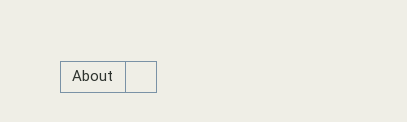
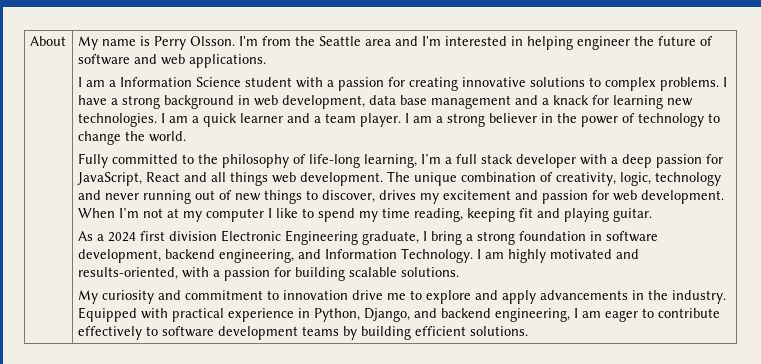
+ My name is Perry Olsson. I'm from the Seattle area and I'm interested in helping engineer the future of software and web applications.
+ I am a Information Science student with a passion for creating innovative solutions to complex problems. I have a strong background in web development, data base management and a knack for learning new technologies. I am a quick learner and a team player. I am a strong believer in the power of technology to change the world.
+ Fully committed to the philosophy of life-long learning, I’m a full stack developer with a deep passion for JavaScript, React and all things web development. The unique combination of creativity, logic, technology and never running out of new things to discover, drives my excitement and passion for web development. When I’m not at my computer I like to spend my time reading, keeping fit and playing guitar.
+ As a 2024 first division Electronic Engineering graduate, I bring a strong foundation in software development, backend engineering, and Information Technology. I am highly motivated and results-oriented, with a passion for building scalable solutions.
+ My curiosity and commitment to innovation drive me to explore and apply advancements in the industry. Equipped with practical experience in Python, Django, and backend engineering, I am eager to contribute effectively to software development teams by building efficient solutions.

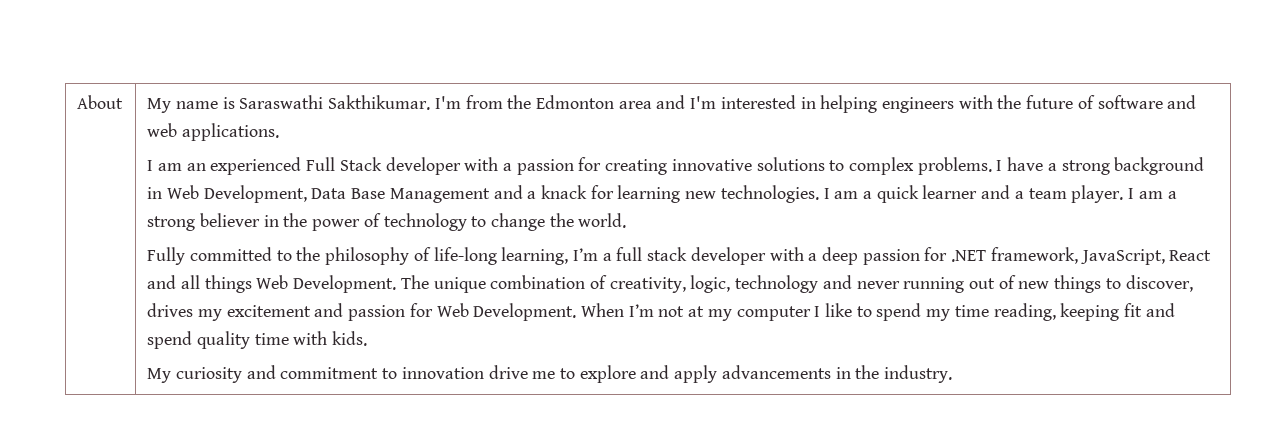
- My name is Perry Olsson.
+ My name is Saraswathi Sakthikumar.
- I'm from the Seattle area and I'm interested in helping engineer the future of software and web applications.
+ I'm from the Edmonton area and I'm interested in helping engineers with the future of software and web applications.
- I am a Information Science student with a passion for creating innovative solutions to complex problems.
+ I am an experienced Full Stack developer with a passion for creating innovative solutions to complex problems.
- I have a strong background in web development, data base management and a knack for learning new technologies.
+ I have a strong background in Web Development, Data Base Management and a knack for learning new technologies.
- Fully committed to the philosophy of life-long learning, I’m a full stack developer with a deep passion for JavaScript, React and all things web development.
+ Fully committed to the philosophy of life-long learning, I’m a full stack developer with a deep passion for .NET framework, JavaScript, React and all things Web Development.
- The unique combination of creativity, logic, technology and never running out of new things to discover, drives my excitement and passion for web development.
+ The unique combination of creativity, logic, technology and never running out of new things to discover, drives my excitement and passion for Web Development.
- When I’m not at my computer I like to spend my time reading, keeping fit and playing guitar.
- As a 2024 first division Electronic Engineering graduate, I bring a strong foundation in software development, backend engineering, and Information Technology. I am highly motivated and results-oriented, with a passion for building scalable solutions.
+ When I’m not at my computer I like to spend my time reading, keeping fit and spend quality time with kids.
- Equipped with practical experience in Python, Django, and backend engineering, I am eager to contribute effectively to software development teams by building efficient solutions.

